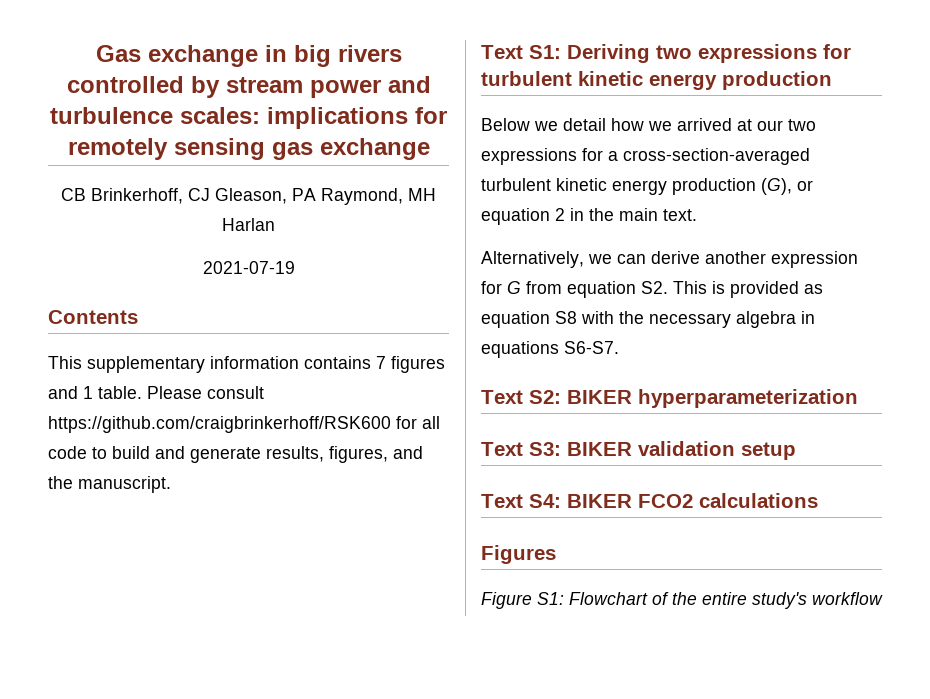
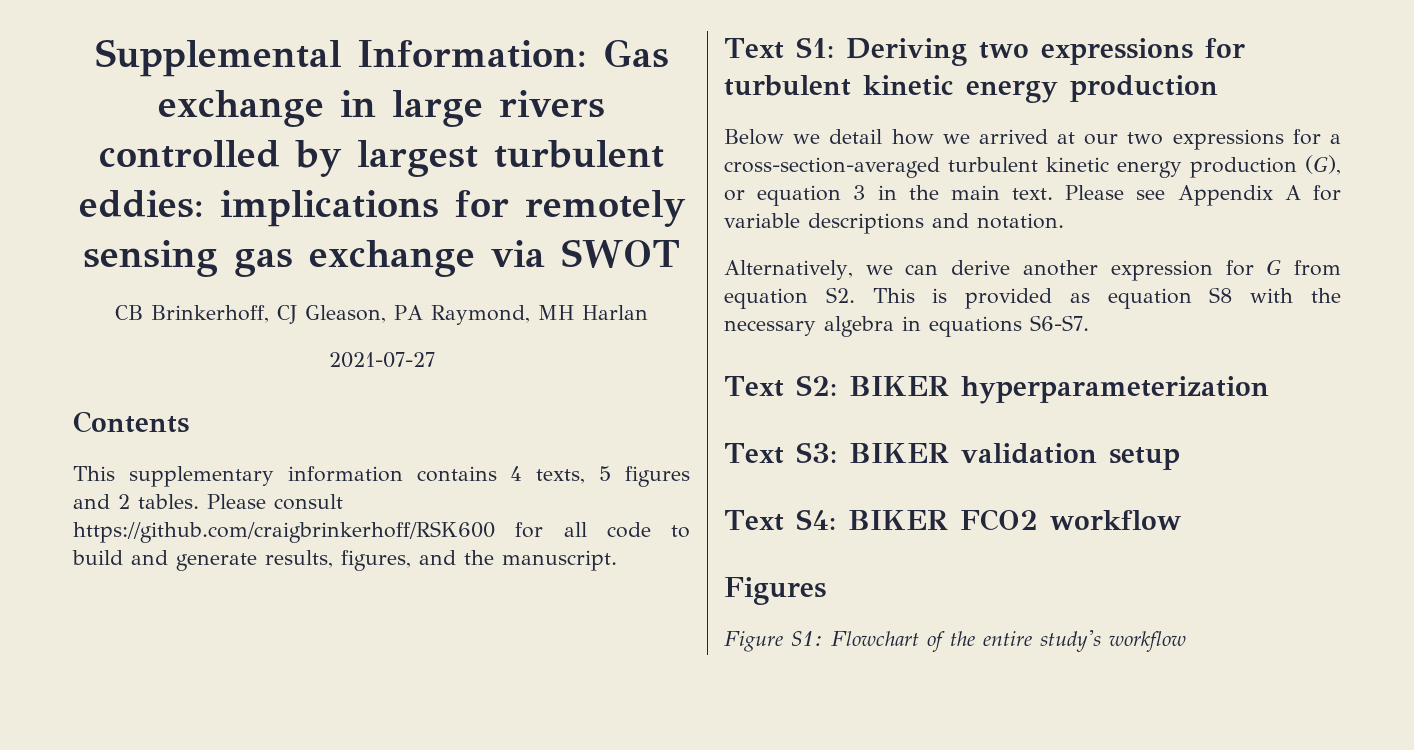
- Gas exchange in big rivers controlled by stream power and turbulence scales: implications for remotely sensing gas exchange
+ Supplemental Information: Gas exchange in large rivers controlled by largest turbulent eddies: implications for remotely sensing gas exchange via SWOT
- 2021-07-19
+ 2021-07-27
- This supplementary information contains 7 figures and 1 table.
+ This supplementary information contains 4 texts, 5 figures and 2 tables.
- Below we detail how we arrived at our two expressions for a cross-section-averaged turbulent kinetic energy production (G), or equation 2 in the main text.
+ Below we detail how we arrived at our two expressions for a cross-section-averaged turbulent kinetic energy production (G), or equation 3 in the main text. Please see Appendix A for variable descriptions and notation.
- Text S4: BIKER FCO2 calculations
+ Text S4: BIKER FCO2 workflow

